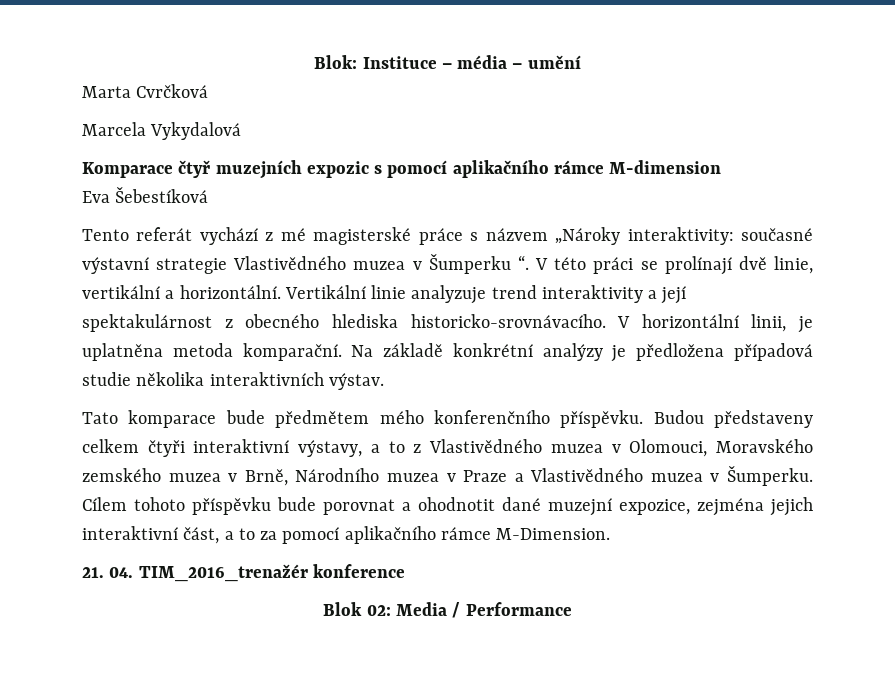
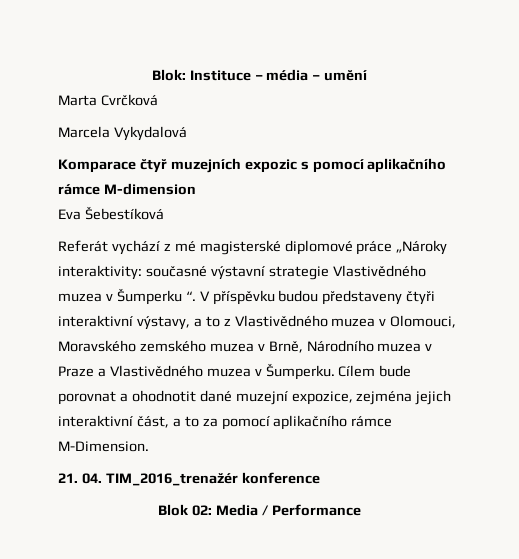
- Tento referát vychází z mé magisterské práce s názvem „Nároky interaktivity: současné výstavní strategie Vlastivědného muzea v Šumperku “.
+ Referát vychází z mé magisterské diplomové práce „Nároky interaktivity: současné výstavní strategie Vlastivědného muzea v Šumperku “.
- V této práci se prolínají dvě linie, vertikální a horizontální. Vertikální linie analyzuje trend interaktivity a její spektakulárnost z obecného hlediska historicko-srovnávacího. V horizontální linii, je uplatněna metoda komparační. Na základě konkrétní analýzy je předložena případová studie několika interaktivních výstav.
- Tato komparace bude předmětem mého konferenčního příspěvku. Budou představeny celkem čtyři interaktivní výstavy, a to z Vlastivědného muzea v Olomouci, Moravského zemského muzea v Brně, Národního muzea v Praze a Vlastivědného muzea v Šumperku.
+ V příspěvku budou představeny čtyři interaktivní výstavy, a to z Vlastivědného muzea v Olomouci, Moravského zemského muzea v Brně, Národního muzea v Praze a Vlastivědného muzea v Šumperku.
- Cílem tohoto příspěvku bude porovnat a ohodnotit dané muzejní expozice, zejména jejich interaktivní část, a to za pomocí aplikačního rámce M-Dimension.
+ Cílem bude porovnat a ohodnotit dané muzejní expozice, zejména jejich interaktivní část, a to za pomocí aplikačního rámce M-Dimension.

